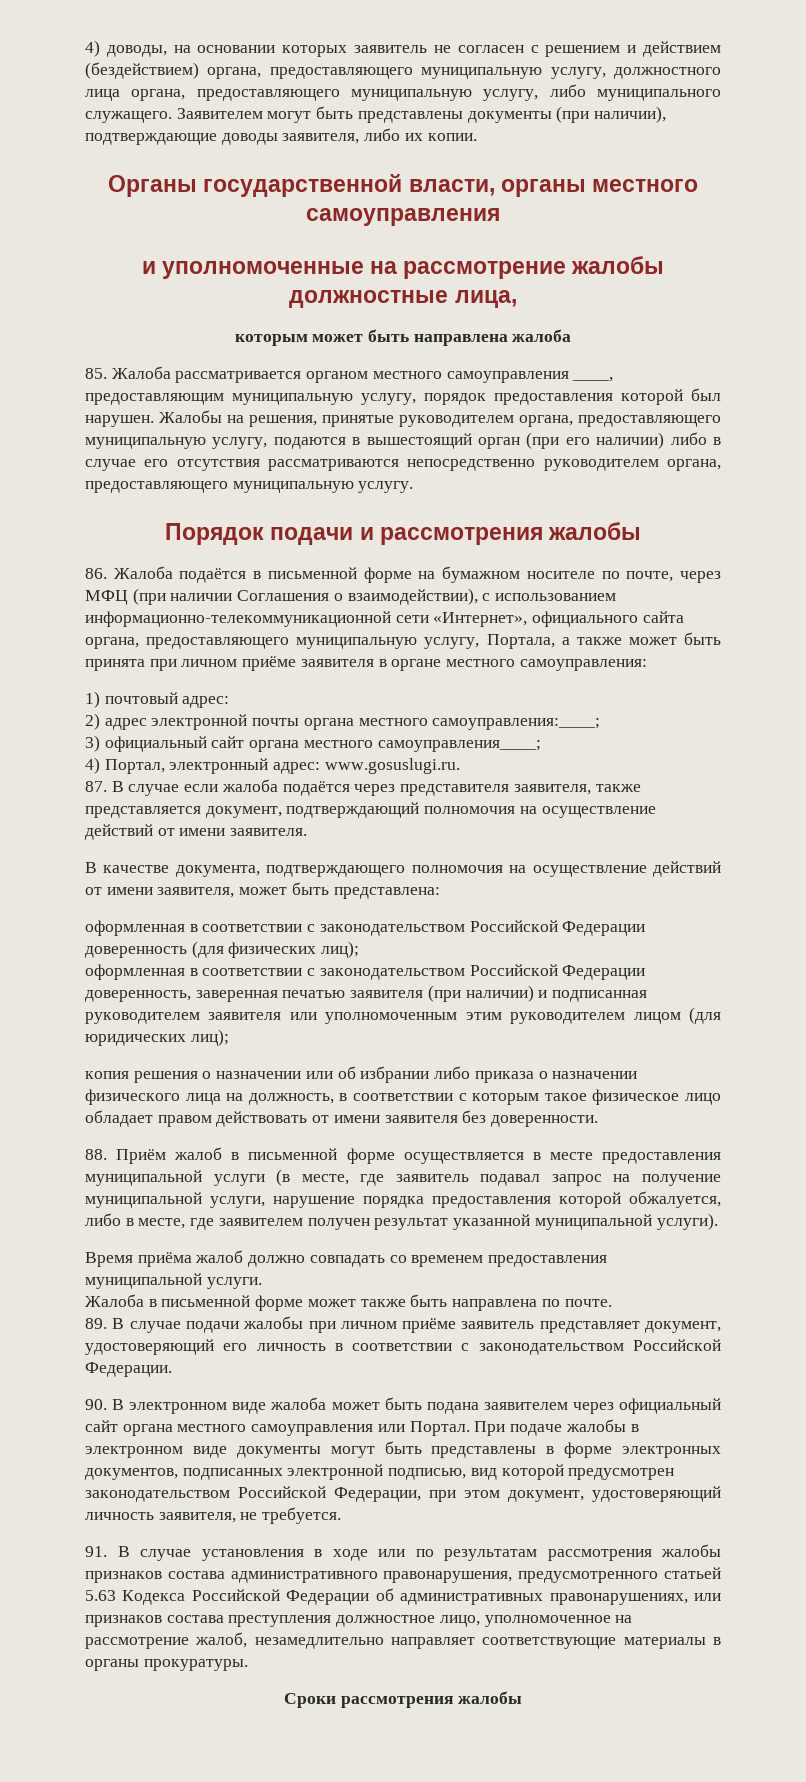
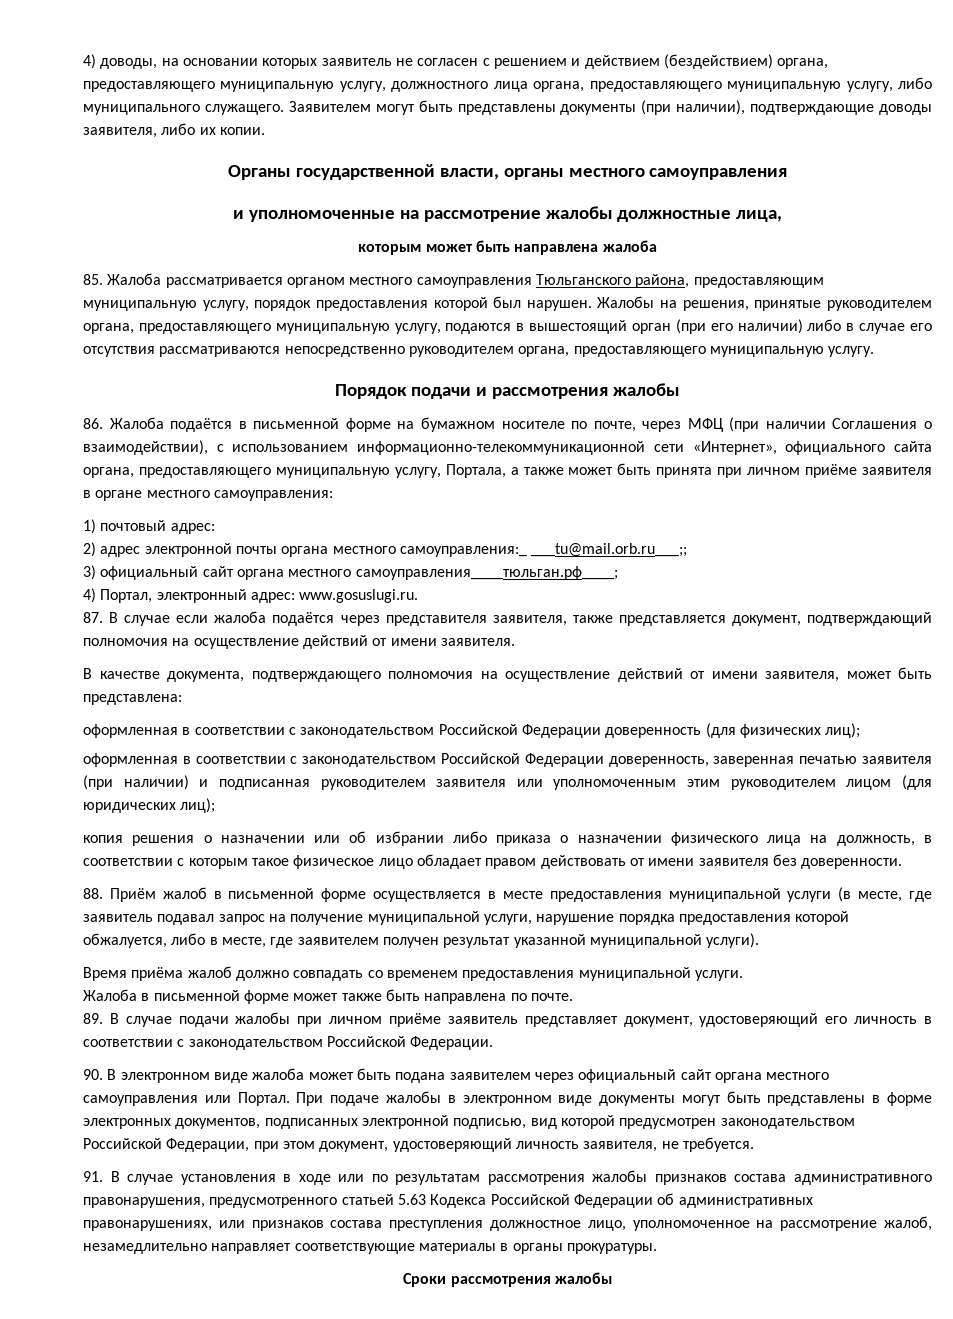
- 85. Жалоба рассматривается органом местного самоуправления ____, предоставляющим муниципальную услугу, порядок предоставления которой был нарушен.
+ 85. Жалоба рассматривается органом местного самоуправления Тюльганского района, предоставляющим муниципальную услугу, порядок предоставления которой был нарушен.
- 2) адрес электронной почты органа местного самоуправления:____;
+ 2) адрес электронной почты органа местного самоуправления:_ ___tu@mail.orb.ru___;;
- 3) официальный сайт органа местного самоуправления____;
+ 3) официальный сайт органа местного самоуправления____тюльган.рф____;

